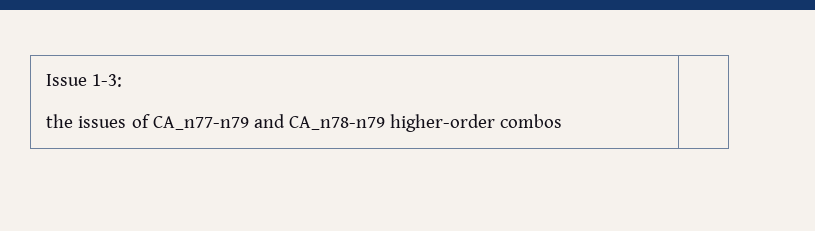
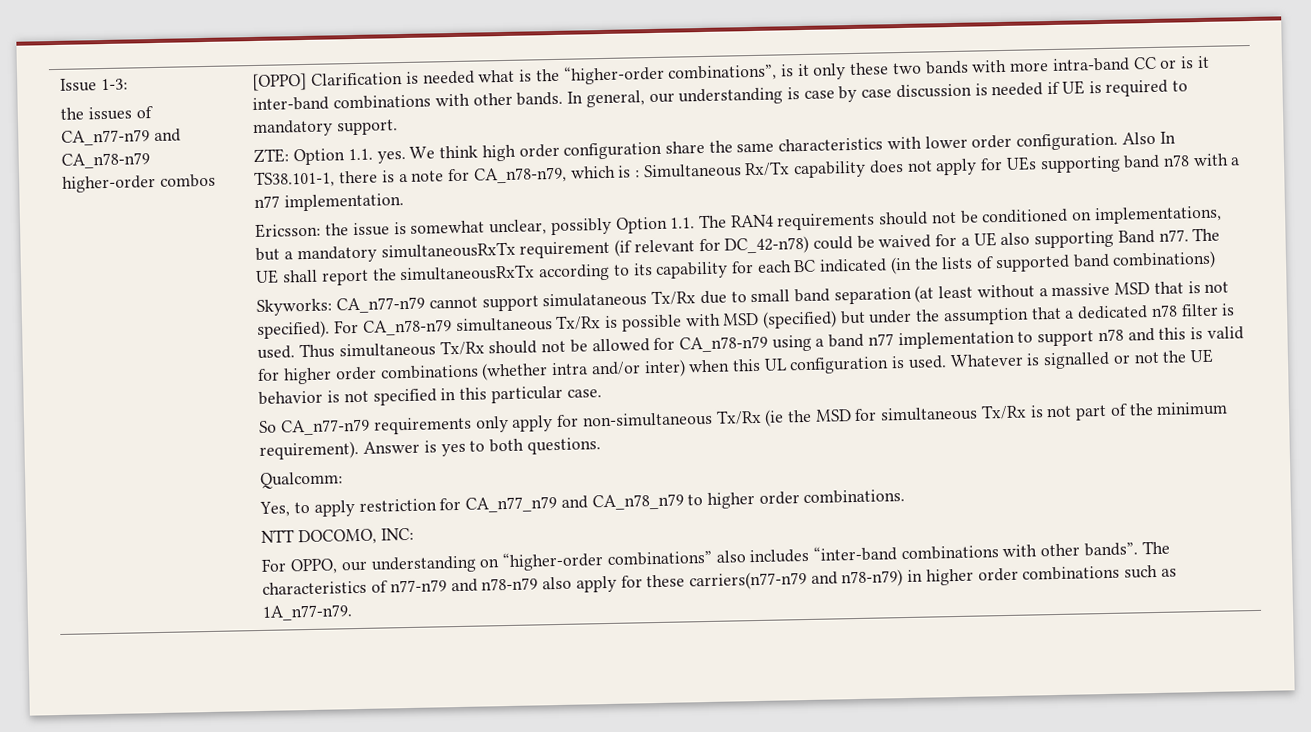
+ [OPPO] Clarification is needed what is the “higher-order combinations”, is it only these two bands with more intra-band CC or is it inter-band combinations with other bands. In general, our understanding is case by case discussion is needed if UE is required to mandatory support.
+ ZTE: Option 1.1. yes. We think high order configuration share the same characteristics with lower order configuration. Also In TS38.101-1, there is a note for CA_n78-n79, which is : Simultaneous Rx/Tx capability does not apply for UEs supporting band n78 with a n77 implementation.
+ Ericsson: the issue is somewhat unclear, possibly Option 1.1. The RAN4 requirements should not be conditioned on implementations, but a mandatory simultaneousRxTx requirement (if relevant for DC_42-n78) could be waived for a UE also supporting Band n77. The UE shall report the simultaneousRxTx according to its capability for each BC indicated (in the lists of supported band combinations)
+ Skyworks: CA_n77-n79 cannot support simulataneous Tx/Rx due to small band separation (at least without a massive MSD that is not specified). For CA_n78-n79 simultaneous Tx/Rx is possible with MSD (specified) but under the assumption that a dedicated n78 filter is used. Thus simultaneous Tx/Rx should not be allowed for CA_n78-n79 using a band n77 implementation to support n78 and this is valid for higher order combinations (whether intra and/or inter) when this UL configuration is used. Whatever is signalled or not the UE behavior is not specified in this particular case.
+ So CA_n77-n79 requirements only apply for non-simultaneous Tx/Rx (ie the MSD for simultaneous Tx/Rx is not part of the minimum requirement). Answer is yes to both questions.
+ Qualcomm:
+ Yes, to apply restriction for CA_n77_n79 and CA_n78_n79 to higher order combinations.
+ NTT DOCOMO, INC:
+ For OPPO, our understanding on “higher-order combinations” also includes “inter-band combinations with other bands”. The characteristics of n77-n79 and n78-n79 also apply for these carriers(n77-n79 and n78-n79) in higher order combinations such as 1A_n77-n79.

